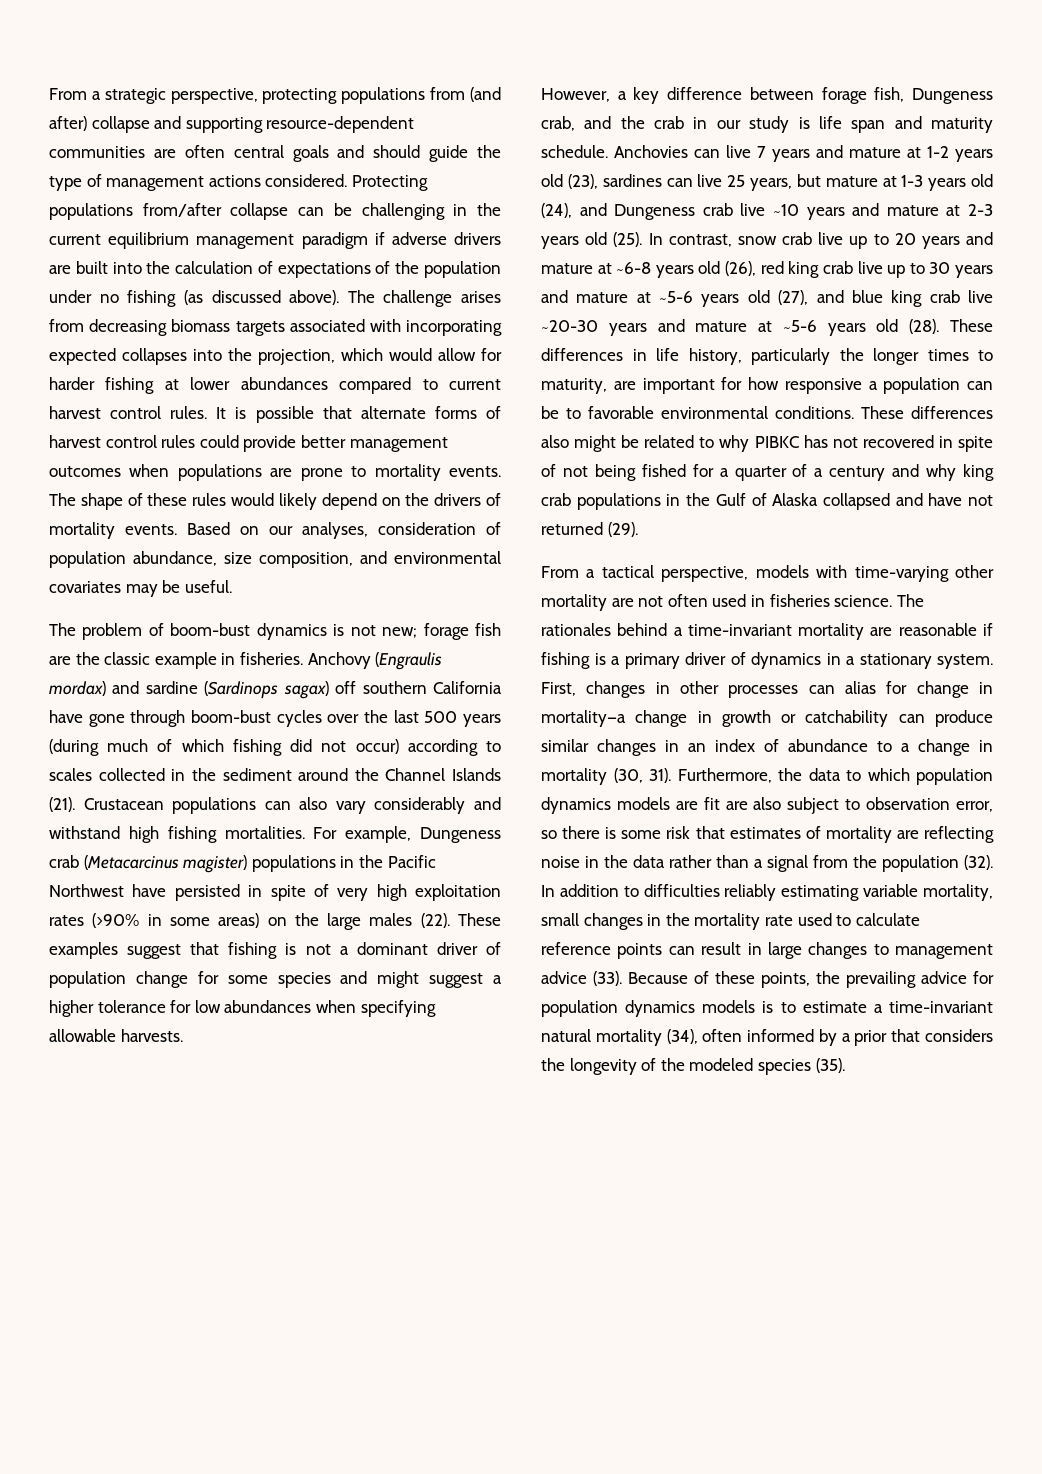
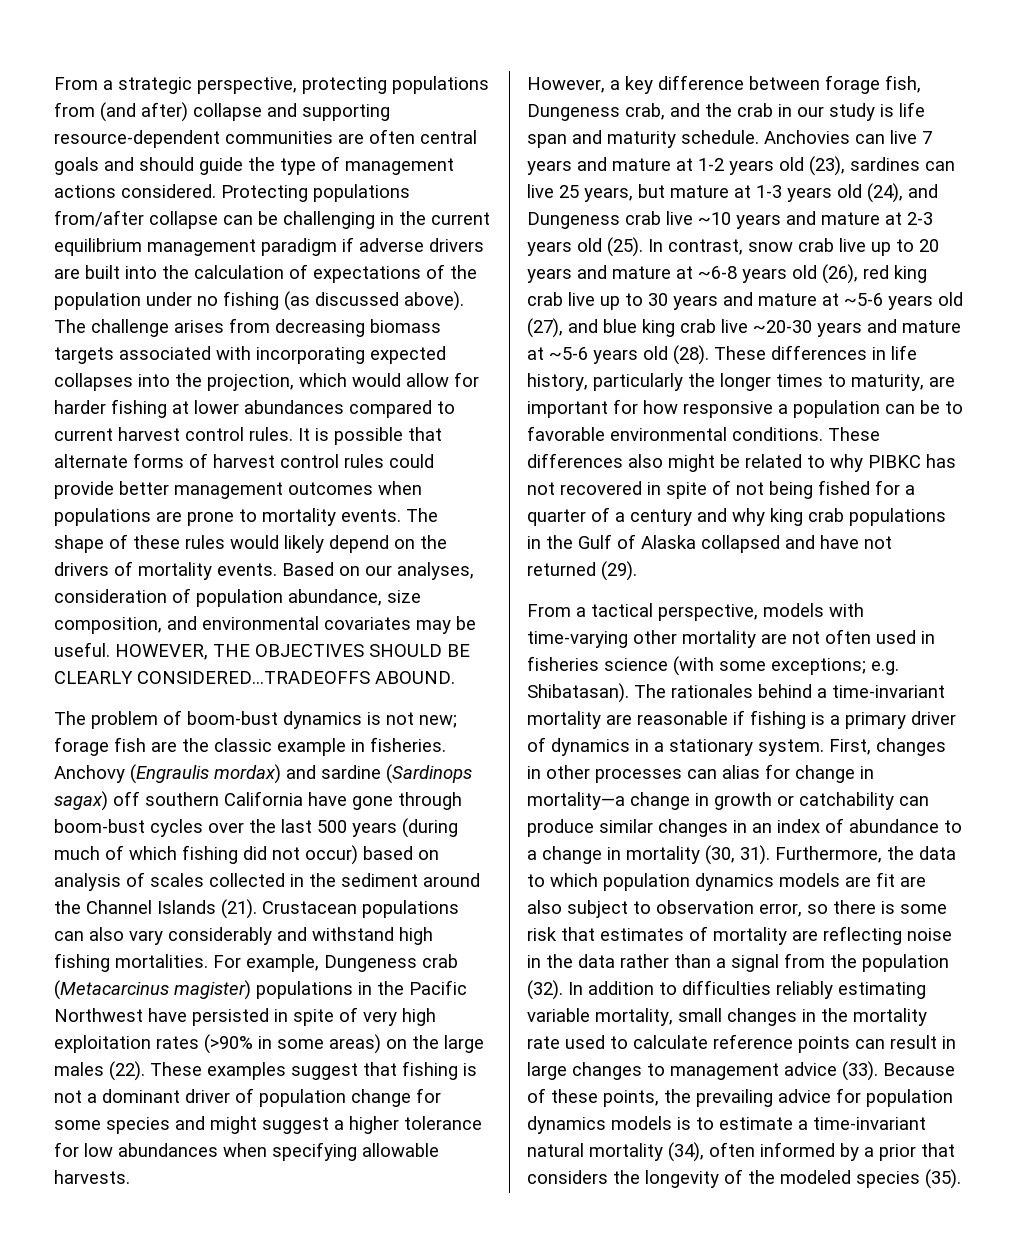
+ HOWEVER, THE OBJECTIVES SHOULD BE CLEARLY CONSIDERED…TRADEOFFS ABOUND.
- Anchovy (Engraulis mordax) and sardine (Sardinops sagax) off southern California have gone through boom-bust cycles over the last 500 years (during much of which fishing did not occur) according to scales collected in the sediment around the Channel Islands (21).
+ Anchovy (Engraulis mordax) and sardine (Sardinops sagax) off southern California have gone through boom-bust cycles over the last 500 years (during much of which fishing did not occur) based on analysis of scales collected in the sediment around the Channel Islands (21).
- From a tactical perspective, models with time-varying other mortality are not often used in fisheries science.
+ From a tactical perspective, models with time-varying other mortality are not often used in fisheries science (with some exceptions; e.g. Shibatasan).

